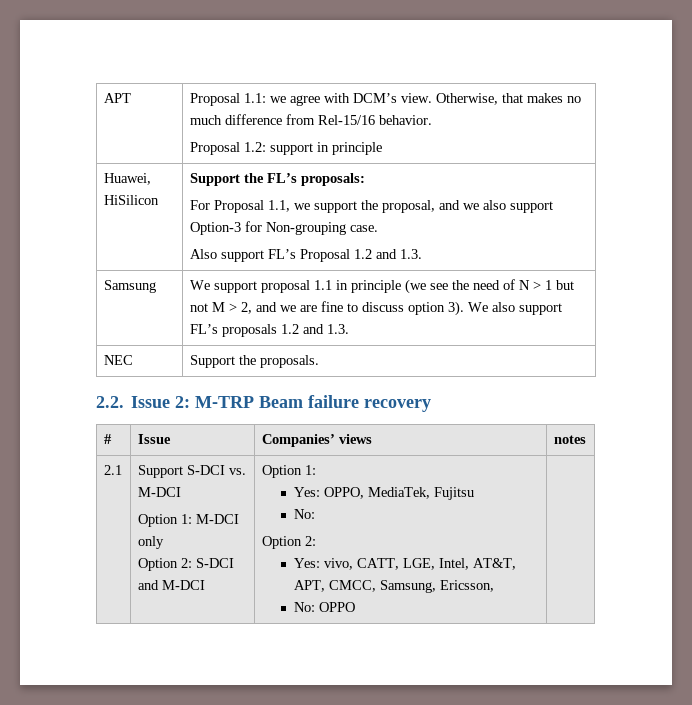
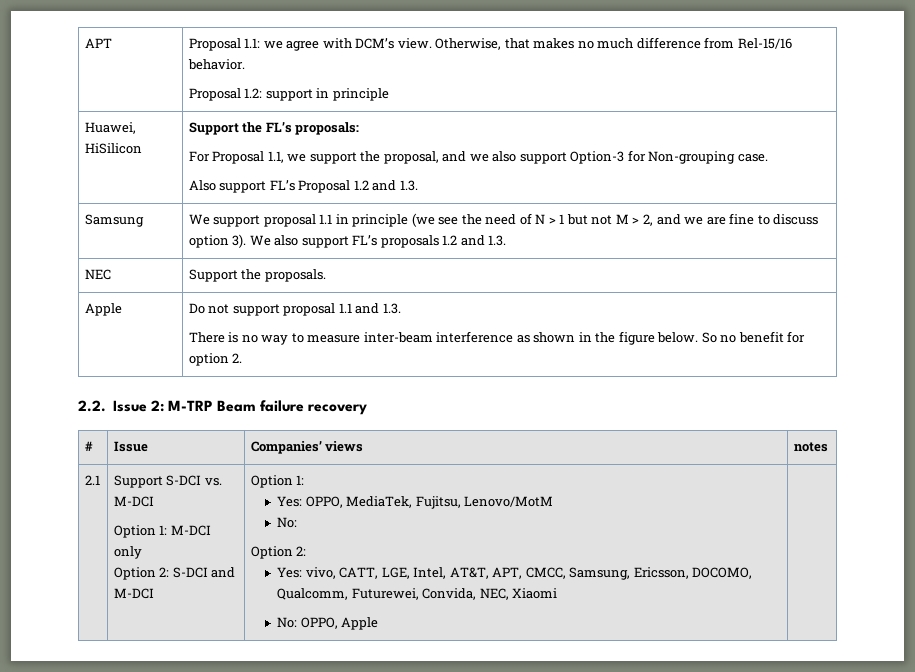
+ Apple | Do not support proposal 1.1 and 1.3.
+ There is no way to measure inter-beam interference as shown in the figure below. So no benefit for option 2.
- Yes: OPPO, MediaTek, Fujitsu
+ Yes: OPPO, MediaTek, Fujitsu, Lenovo/MotM
- Yes: vivo, CATT, LGE, Intel, AT&T, APT, CMCC, Samsung, Ericsson,
- No: OPPO
+ Yes: vivo, CATT, LGE, Intel, AT&T, APT, CMCC, Samsung, Ericsson, DOCOMO, Qualcomm, Futurewei, Convida, NEC, Xiaomi
+ No: OPPO, Apple

